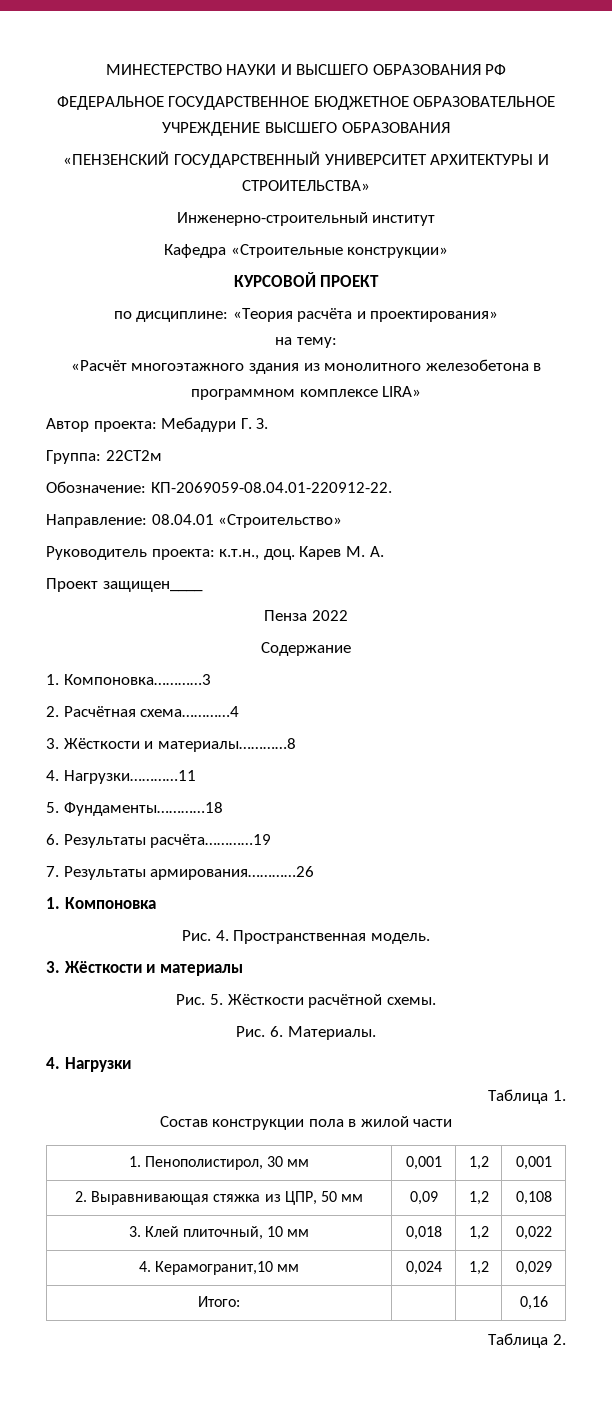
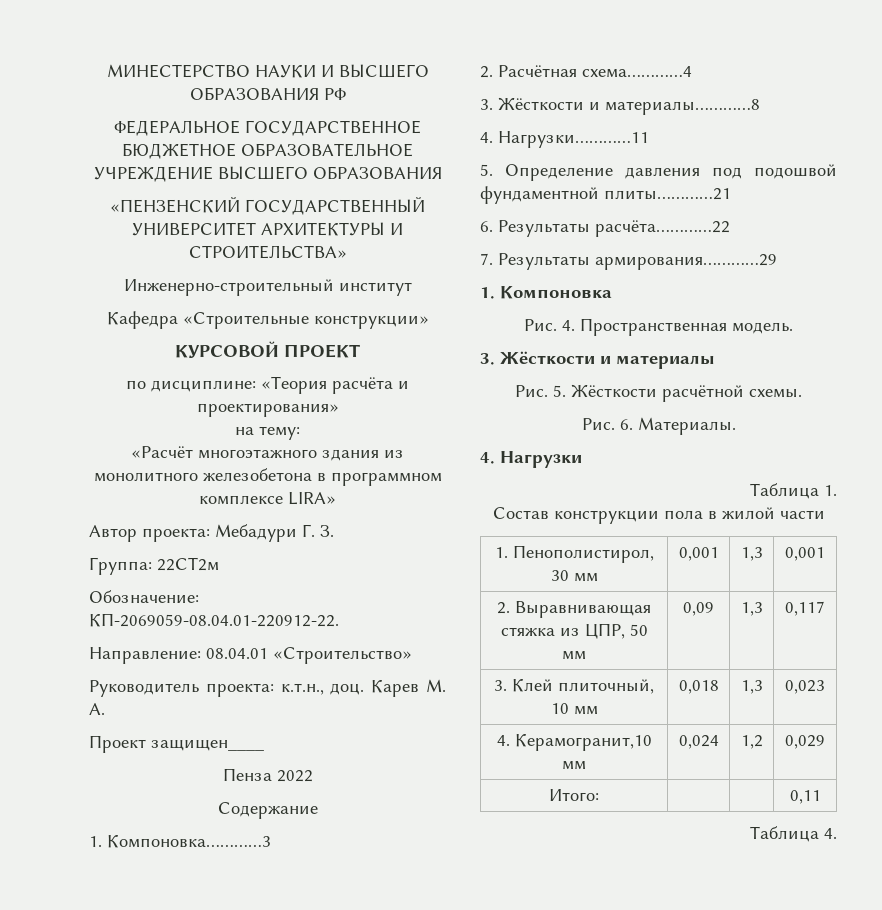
- 5. Фундаменты…………18
+ 5. Определение давления под подошвой фундаментной плиты…………21
- 6. Результаты расчёта…………19
+ 6. Результаты расчёта…………22
- 7. Результаты армирования…………26
+ 7. Результаты армирования…………29
- 1. Пенополистирол, 30 мм | 0,001 | 1,2 | 0,001
+ 1. Пенополистирол, 30 мм | 0,001 | 1,3 | 0,001
- 2. Выравнивающая стяжка из ЦПР, 50 мм | 0,09 | 1,2 | 0,108
+ 2. Выравнивающая стяжка из ЦПР, 50 мм | 0,09 | 1,3 | 0,117
- 3. Клей плиточный, 10 мм | 0,018 | 1,2 | 0,022
+ 3. Клей плиточный, 10 мм | 0,018 | 1,3 | 0,023
- Итого: | | | 0,16
- Таблица 2.
+ Итого: | | | 0,11
+ Таблица 4.

